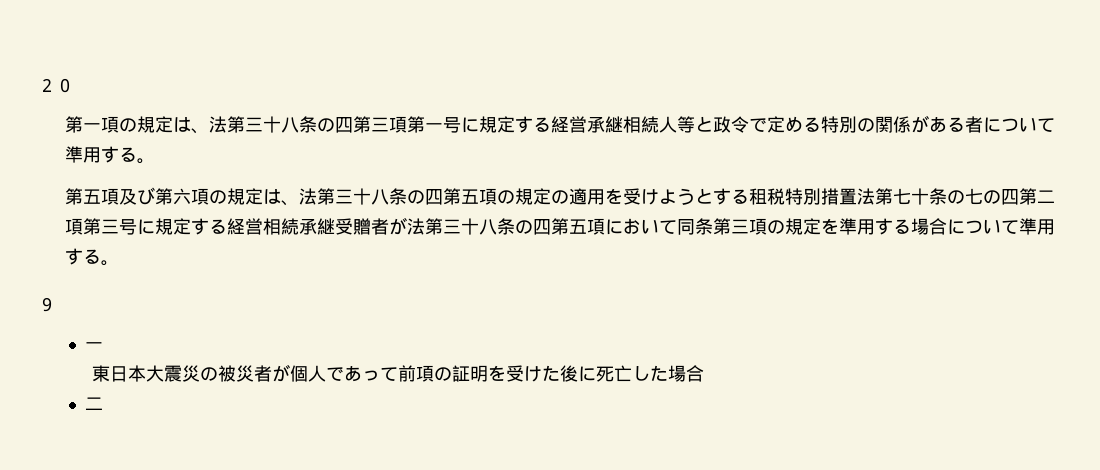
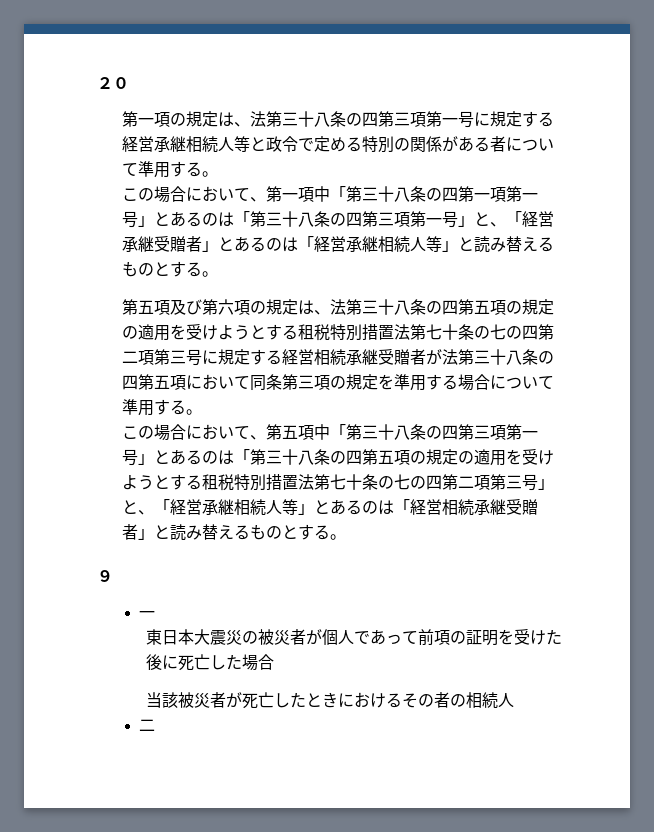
+ この場合において、第一項中「第三十八条の四第一項第一号」とあるのは「第三十八条の四第三項第一号」と、「経営承継受贈者」とあるのは「経営承継相続人等」と読み替えるものとする。
+ この場合において、第五項中「第三十八条の四第三項第一号」とあるのは「第三十八条の四第五項の規定の適用を受けようとする租税特別措置法第七十条の七の四第二項第三号」と、「経営承継相続人等」とあるのは「経営相続承継受贈者」と読み替えるものとする。
+ 当該被災者が死亡したときにおけるその者の相続人

